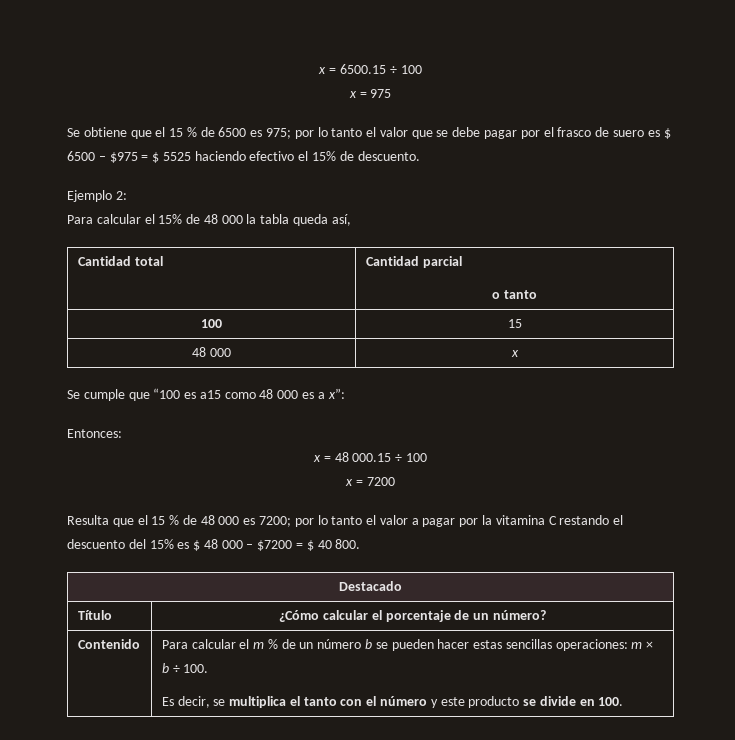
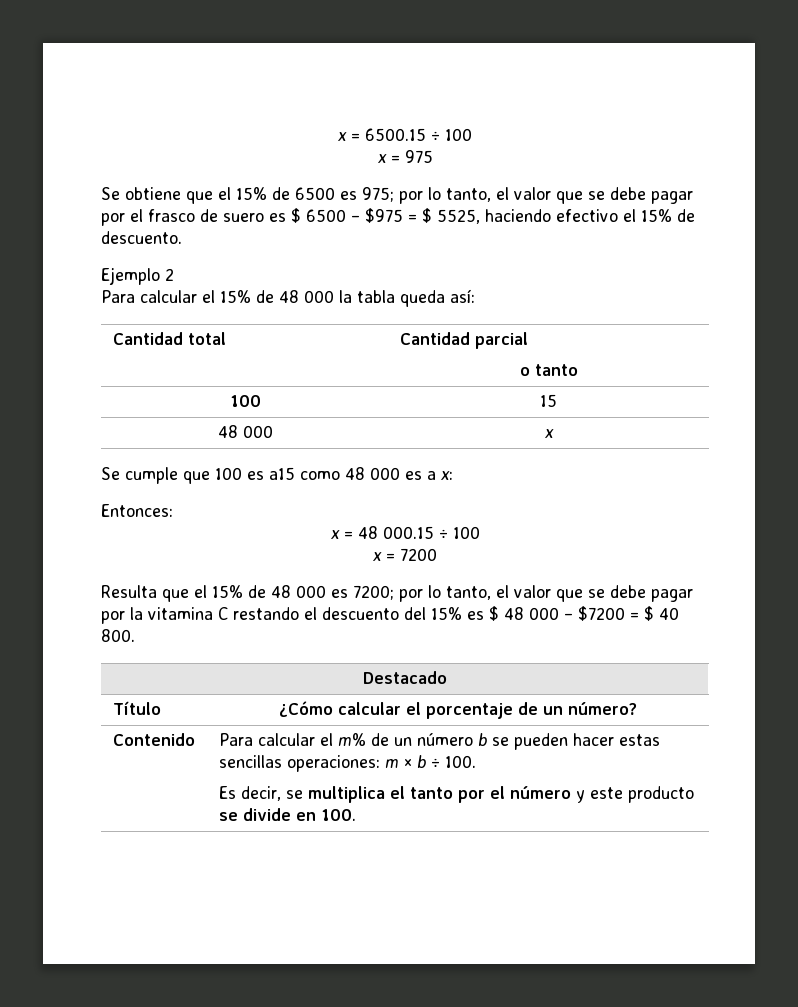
- Se obtiene que el 15 % de 6500 es 975; por lo tanto el valor que se debe pagar por el frasco de suero es $ 6500 – $975 = $ 5525 haciendo efectivo el 15% de descuento.
+ Se obtiene que el 15% de 6500 es 975; por lo tanto, el valor que se debe pagar por el frasco de suero es $ 6500 – $975 = $ 5525, haciendo efectivo el 15% de descuento.
- Ejemplo 2:
+ Ejemplo 2
- Para calcular el 15% de 48 000 la tabla queda así,
+ Para calcular el 15% de 48 000 la tabla queda así:
- Se cumple que “100 es a15 como 48 000 es a x”:
+ Se cumple que 100 es a15 como 48 000 es a x:
- Resulta que el 15 % de 48 000 es 7200; por lo tanto el valor a pagar por la vitamina C restando el descuento del 15% es $ 48 000 – $7200 = $ 40 800.
+ Resulta que el 15% de 48 000 es 7200; por lo tanto, el valor que se debe pagar por la vitamina C restando el descuento del 15% es $ 48 000 – $7200 = $ 40 800.
- Contenido | Para calcular el m % de un número b se pueden hacer estas sencillas operaciones: m × b ÷ 100.
- Es decir, se multiplica el tanto con el número y este producto se divide en 100.
+ Contenido | Para calcular el m% de un número b se pueden hacer estas sencillas operaciones: m × b ÷ 100.
+ Es decir, se multiplica el tanto por el número y este producto se divide en 100.

